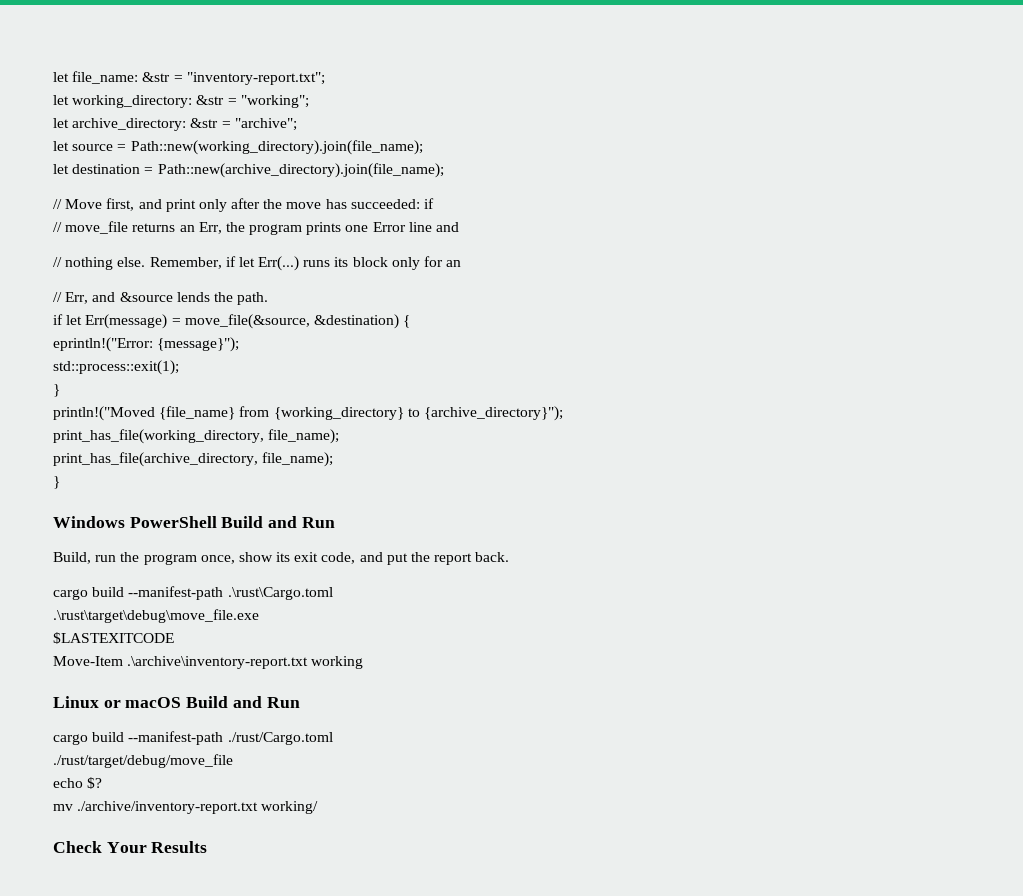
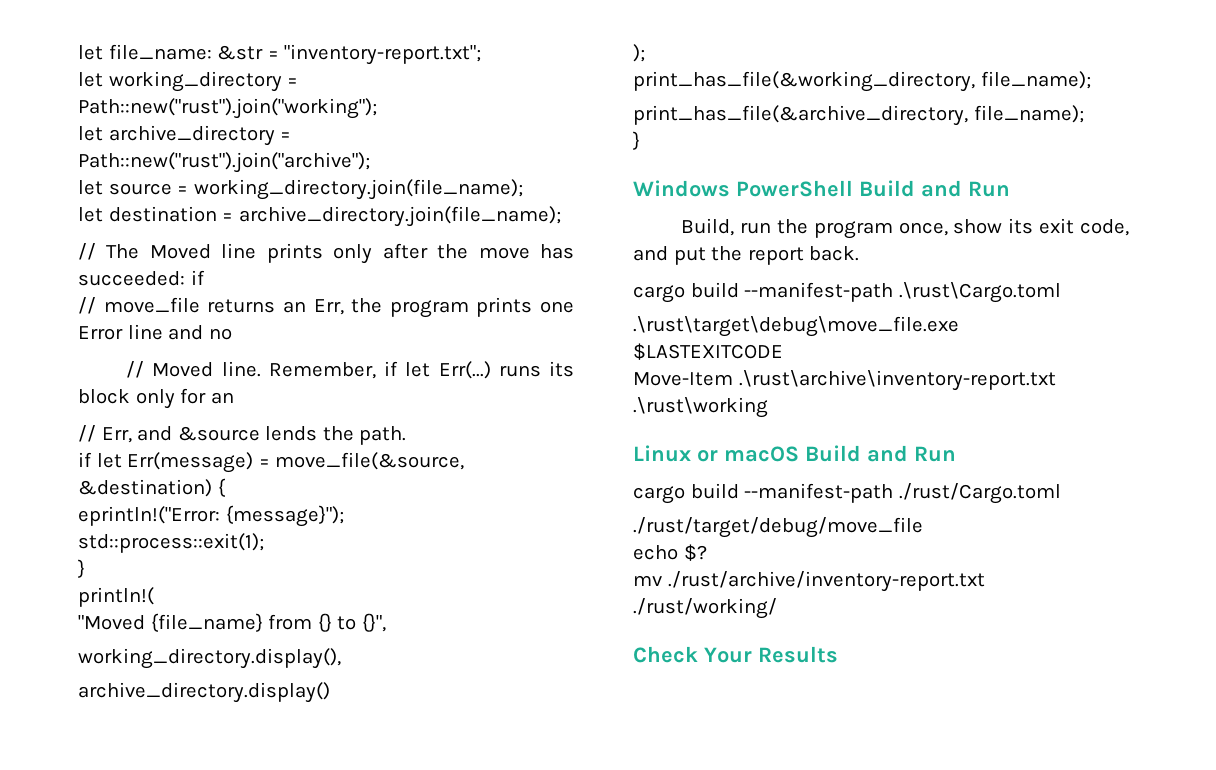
- let working_directory: &str = "working";
- let archive_directory: &str = "archive";
+ let working_directory = Path::new("rust").join("working");
+ let archive_directory = Path::new("rust").join("archive");
- let source = Path::new(working_directory).join(file_name);
+ let source = working_directory.join(file_name);
- let destination = Path::new(archive_directory).join(file_name);
- // Move first, and print only after the move has succeeded: if
+ let destination = archive_directory.join(file_name);
+ // The Moved line prints only after the move has succeeded: if
- // move_file returns an Err, the program prints one Error line and
- // nothing else.
+ // move_file returns an Err, the program prints one Error line and no
+ // Moved line.
- println!("Moved {file_name} from {working_directory} to {archive_directory}");
- print_has_file(working_directory, file_name);
- print_has_file(archive_directory, file_name);
+ println!(
+ "Moved {file_name} from {} to {}",
+ working_directory.display(),
+ archive_directory.display()
+ );
+ print_has_file(&working_directory, file_name);
+ print_has_file(&archive_directory, file_name);
- Move-Item .\archive\inventory-report.txt working
+ Move-Item .\rust\archive\inventory-report.txt .\rust\working
- mv ./archive/inventory-report.txt working/
+ mv ./rust/archive/inventory-report.txt ./rust/working/

